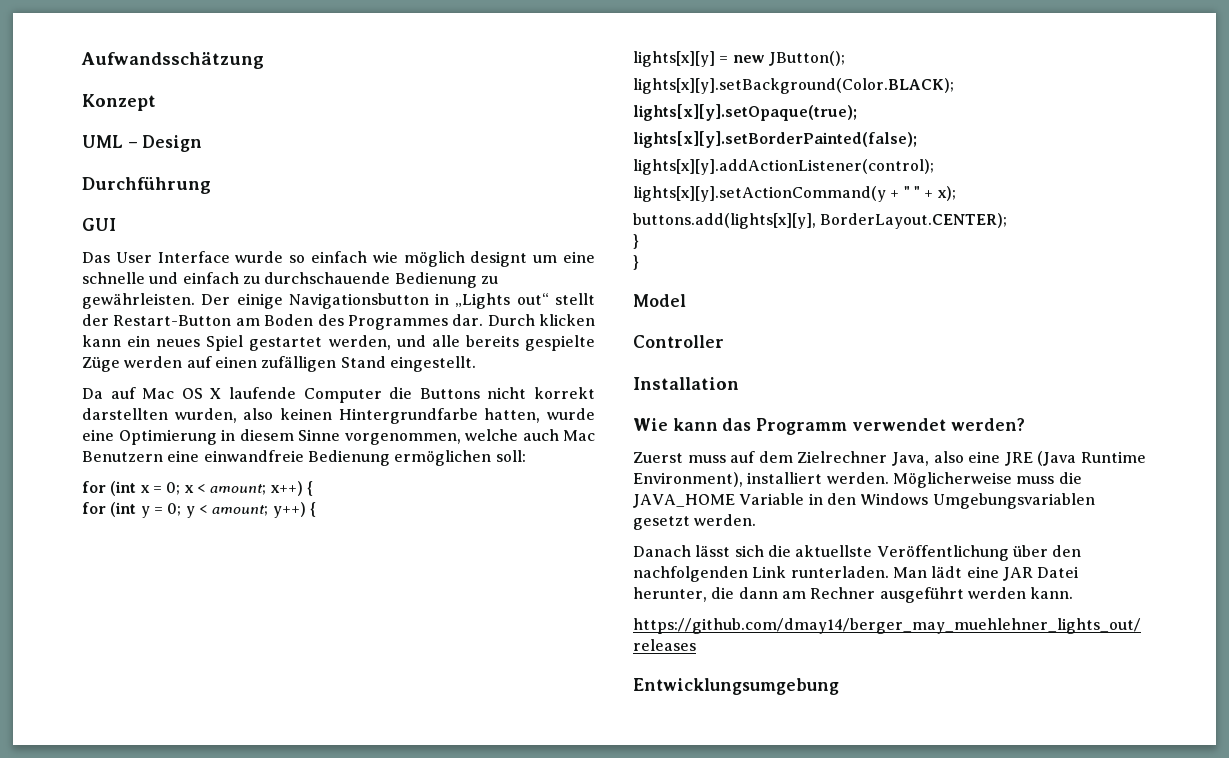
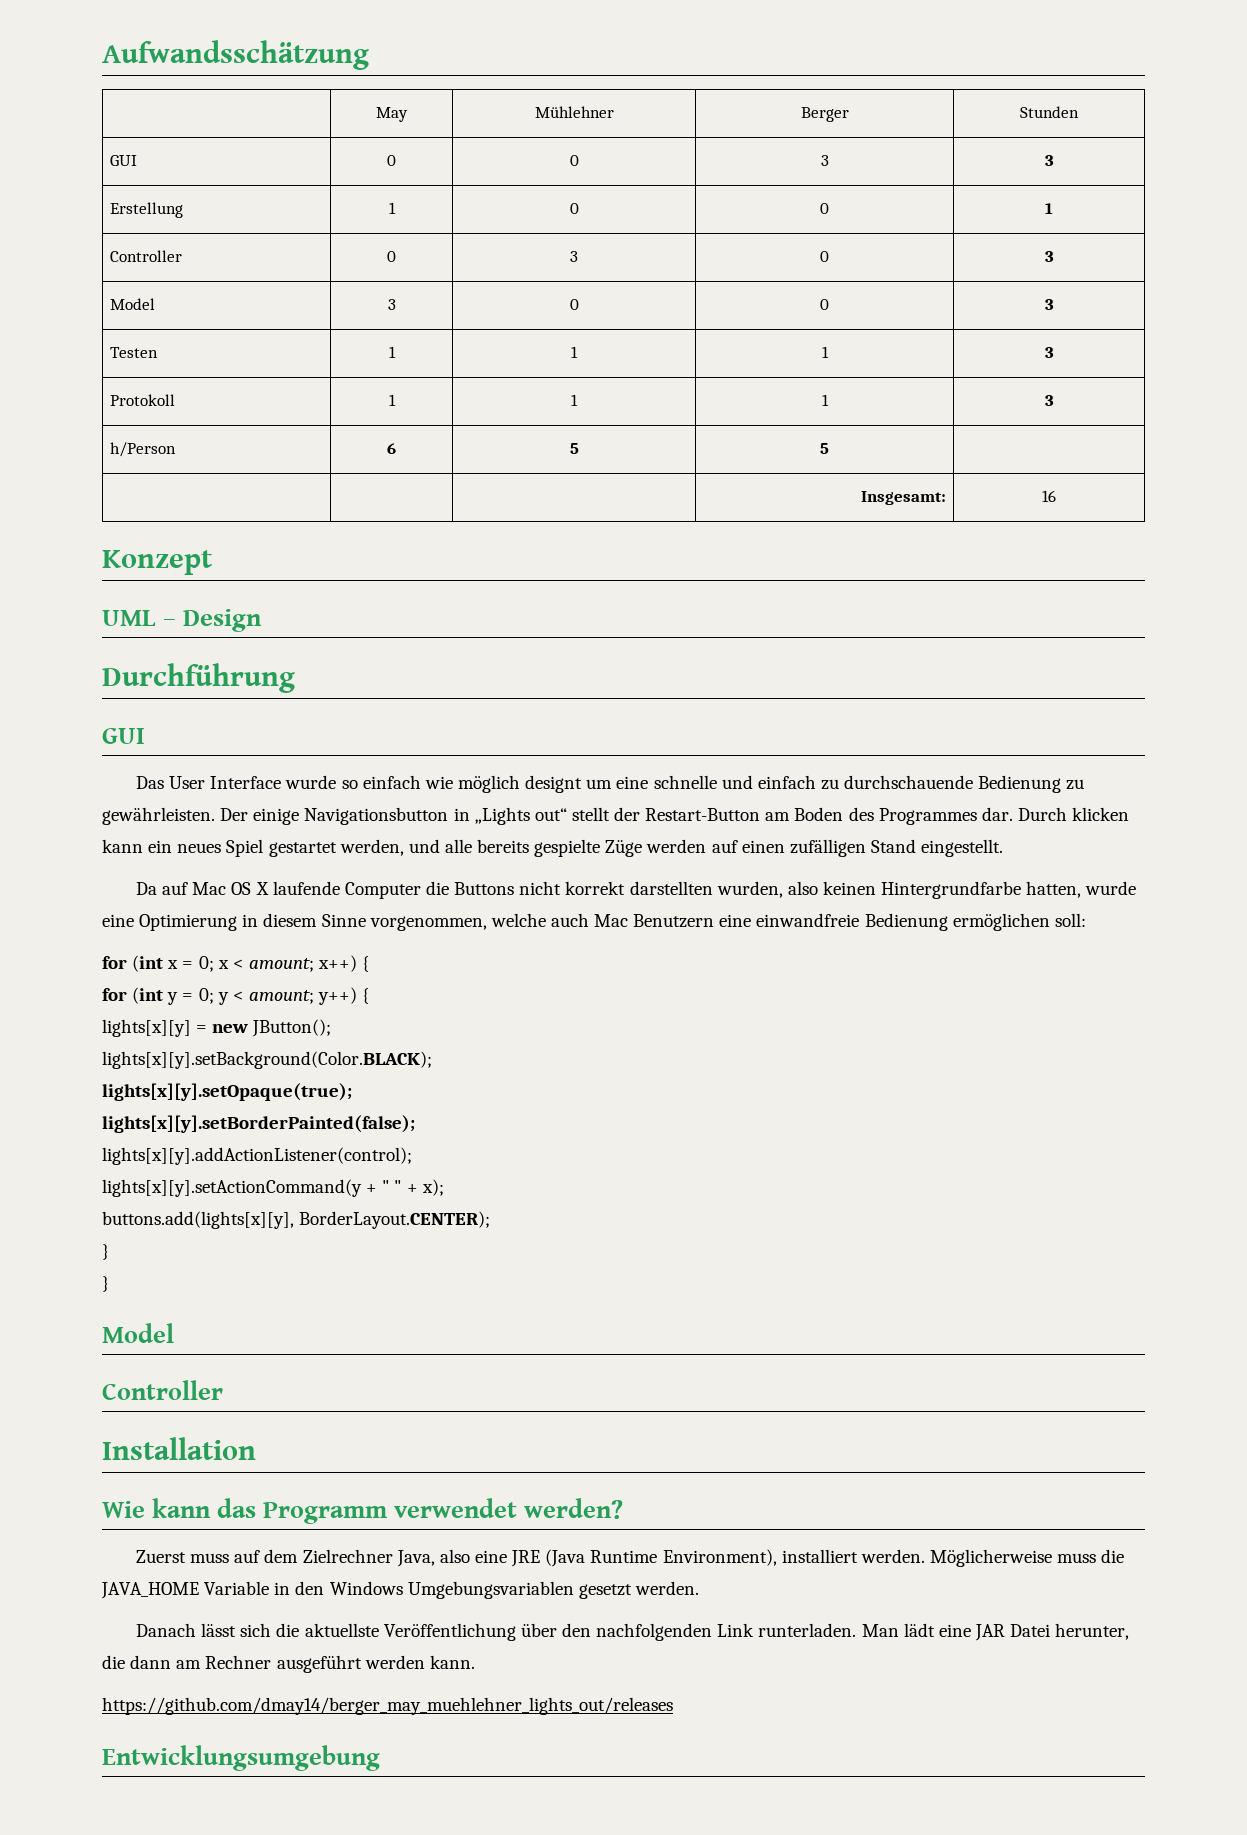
+ | May | Mühlehner | Berger | Stunden
+ GUI | 0 | 0 | 3 | 3
+ Erstellung | 1 | 0 | 0 | 1
+ Controller | 0 | 3 | 0 | 3
+ Model | 3 | 0 | 0 | 3
+ Testen | 1 | 1 | 1 | 3
+ Protokoll | 1 | 1 | 1 | 3
+ h/Person | 6 | 5 | 5 |
+ | | | Insgesamt: | 16

